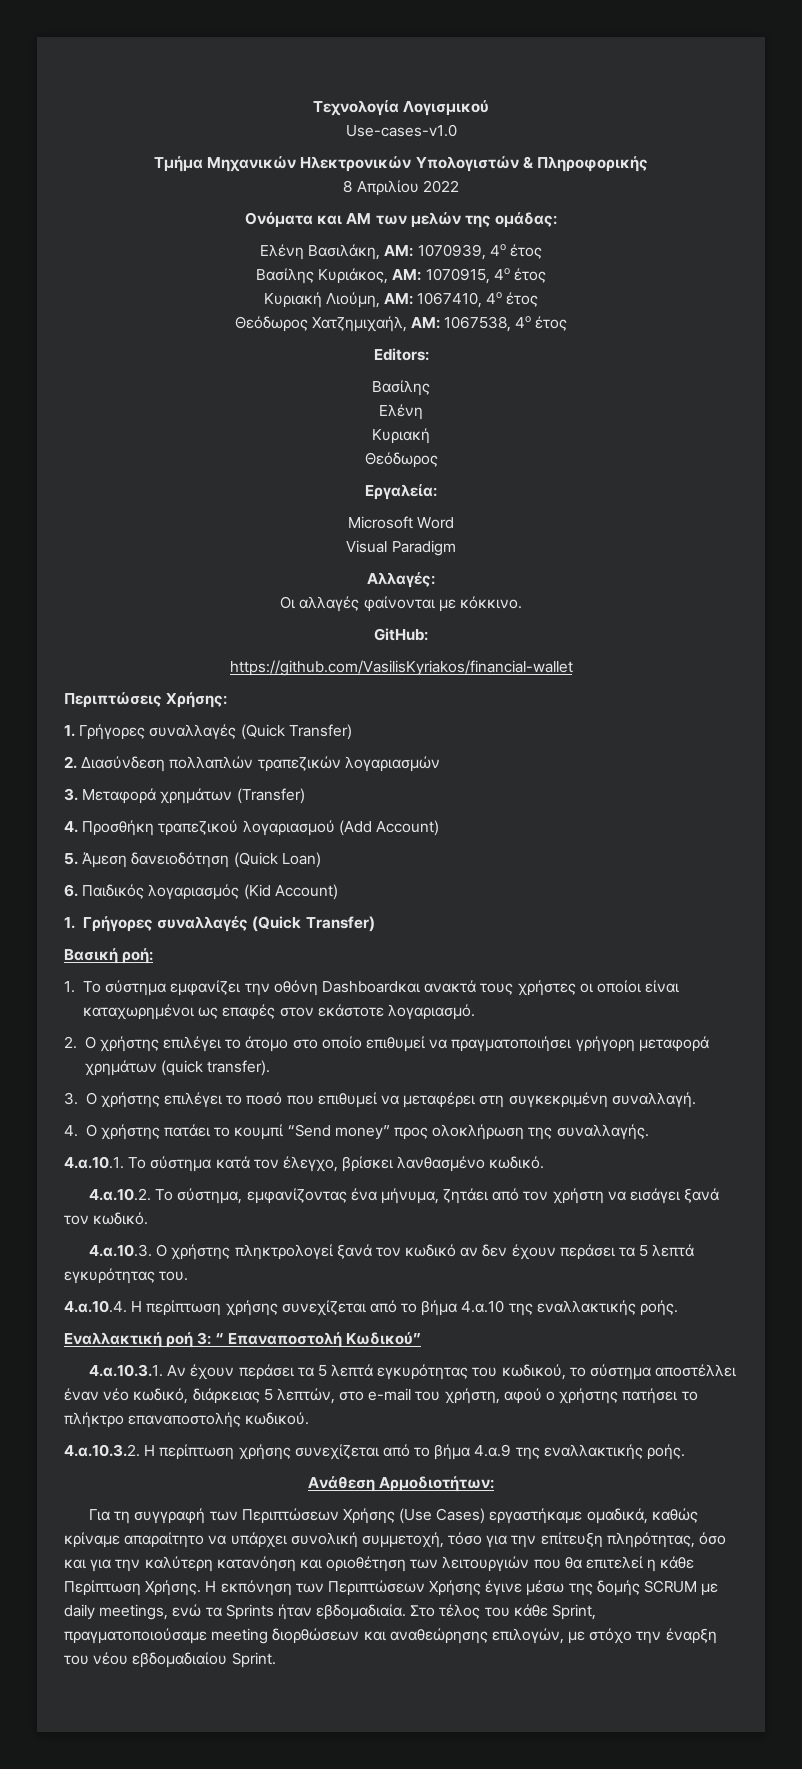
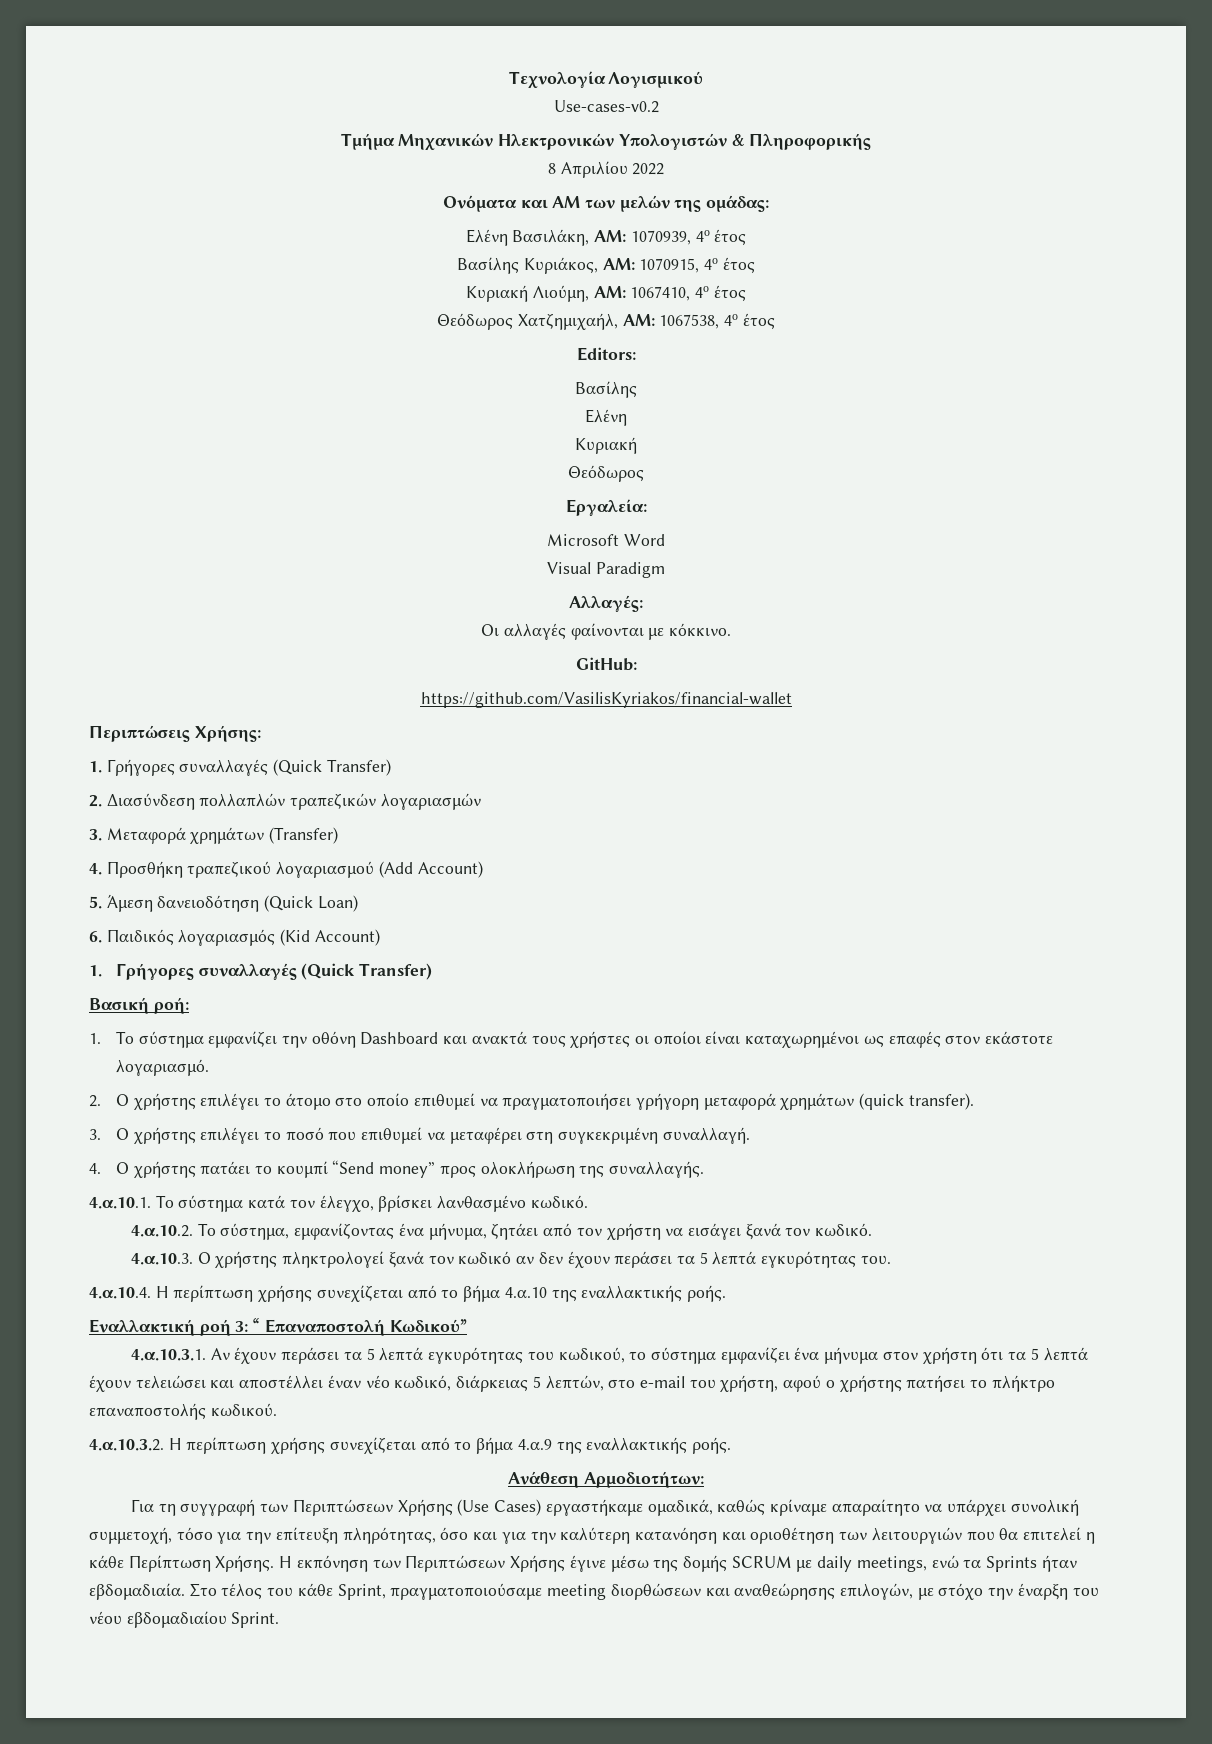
- Use-cases-v1.0
+ Use-cases-v0.2
- 1. Το σύστημα εμφανίζει την οθόνη Dashboardκαι ανακτά τους χρήστες οι οποίοι είναι καταχωρημένοι ως επαφές στον εκάστοτε λογαριασμό.
+ 1. Το σύστημα εμφανίζει την οθόνη Dashboard και ανακτά τους χρήστες οι οποίοι είναι καταχωρημένοι ως επαφές στον εκάστοτε λογαριασμό.
- 4.α.10.3.1. Αν έχουν περάσει τα 5 λεπτά εγκυρότητας του κωδικού, το σύστημα αποστέλλει έναν νέο κωδικό, διάρκειας 5 λεπτών, στο e-mail του χρήστη, αφού ο χρήστης πατήσει το πλήκτρο επαναποστολής κωδικού.
+ 4.α.10.3.1. Αν έχουν περάσει τα 5 λεπτά εγκυρότητας του κωδικού, το σύστημα εμφανίζει ένα μήνυμα στον χρήστη ότι τα 5 λεπτά έχουν τελειώσει και αποστέλλει έναν νέο κωδικό, διάρκειας 5 λεπτών, στο e-mail του χρήστη, αφού ο χρήστης πατήσει το πλήκτρο επαναποστολής κωδικού.

